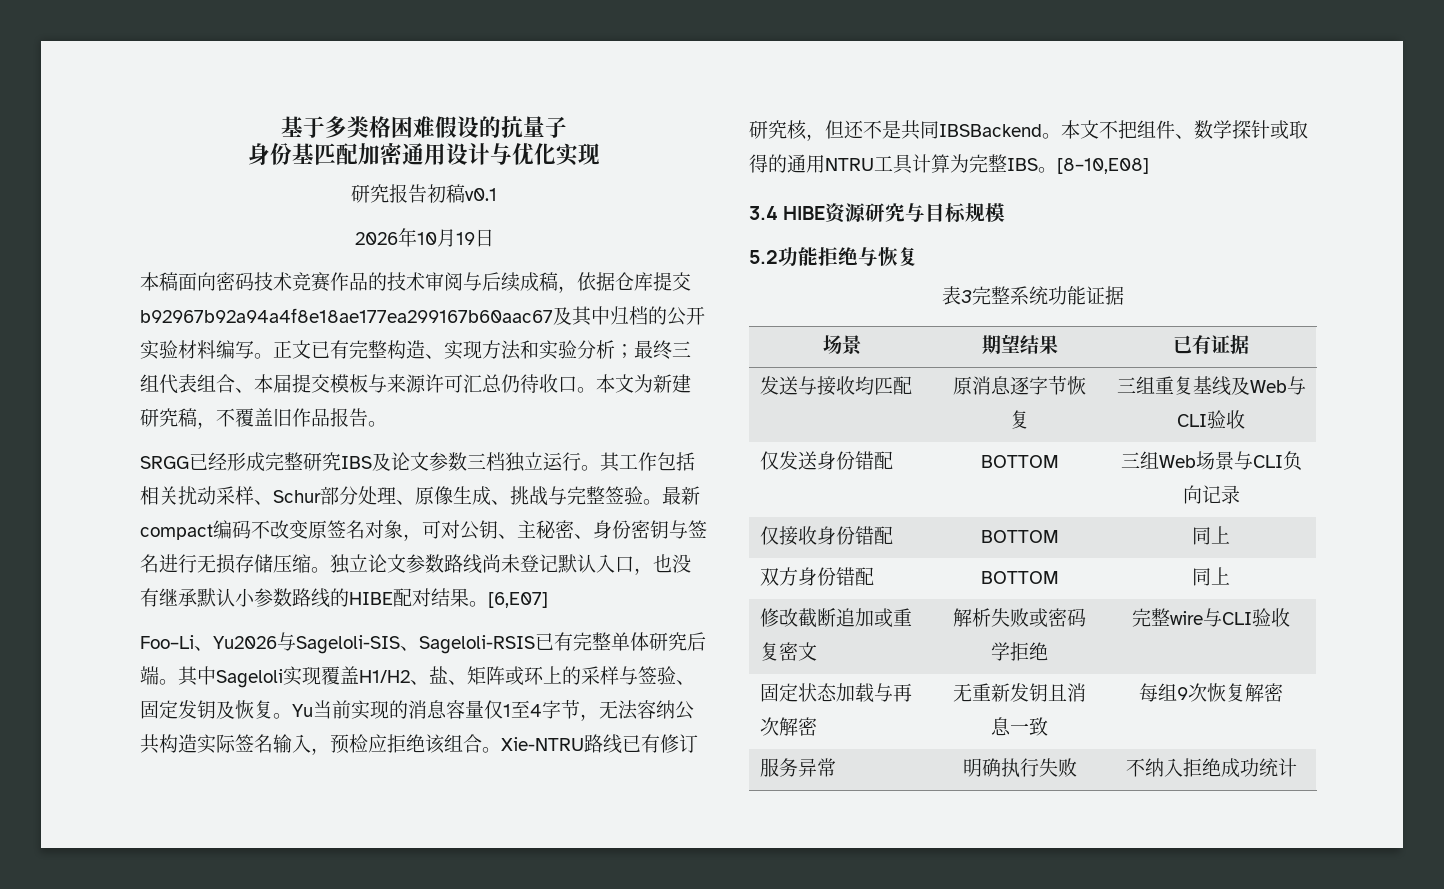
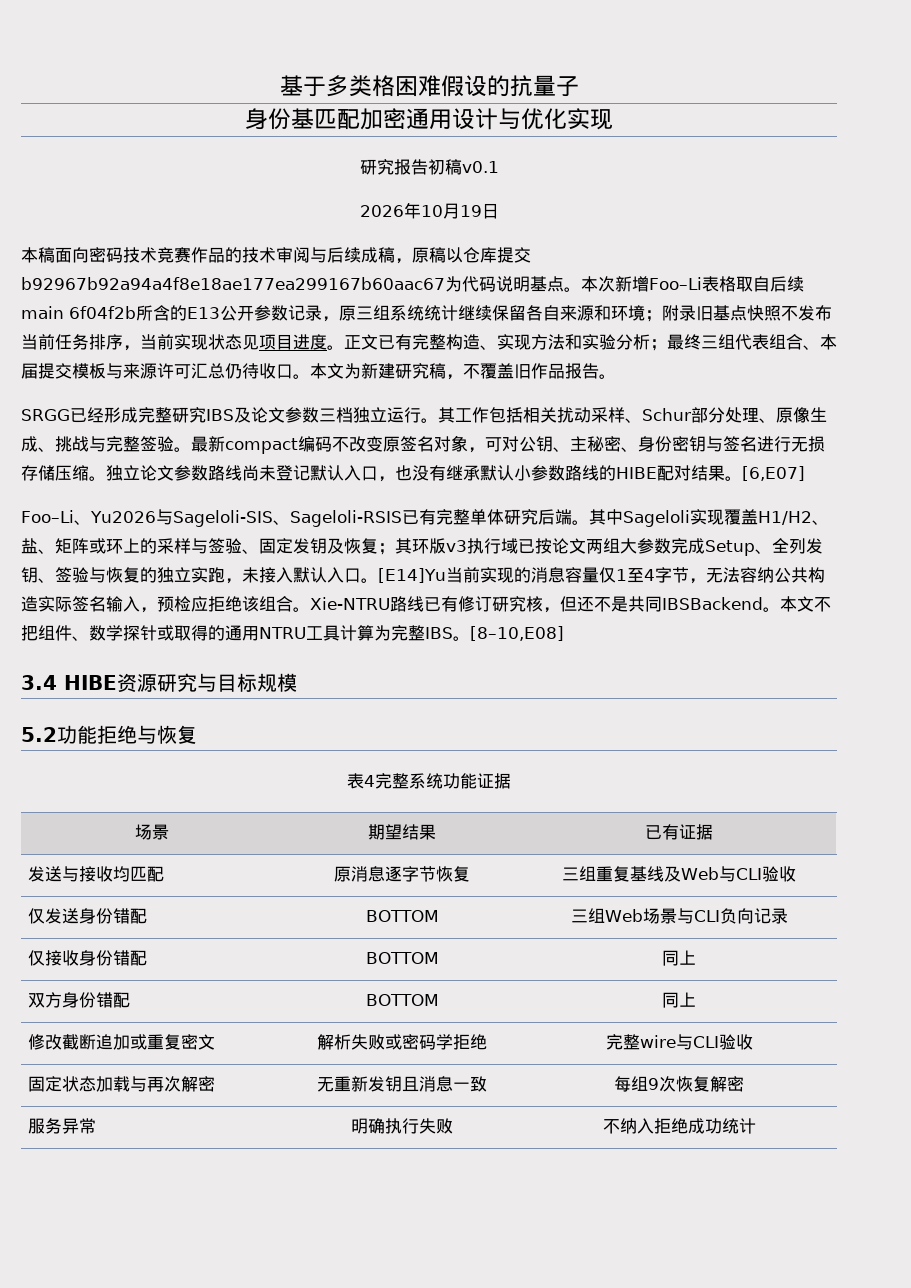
- 本稿面向密码技术竞赛作品的技术审阅与后续成稿，依据仓库提交b92967b92a94a4f8e18ae177ea299167b60aac67及其中归档的公开实验材料编写。
+ 本稿面向密码技术竞赛作品的技术审阅与后续成稿，原稿以仓库提交b92967b92a94a4f8e18ae177ea299167b60aac67为代码说明基点。本次新增Foo–Li表格取自后续main 6f04f2b所含的E13公开参数记录，原三组系统统计继续保留各自来源和环境；附录旧基点快照不发布当前任务排序，当前实现状态见项目进度。
- 其中Sageloli实现覆盖H1/H2、盐、矩阵或环上的采样与签验、固定发钥及恢复。Yu当前实现的消息容量仅1至4字节，无法容纳公共构造实际签名输入，预检应拒绝该组合。
+ 其中Sageloli实现覆盖H1/H2、盐、矩阵或环上的采样与签验、固定发钥及恢复；其环版v3执行域已按论文两组大参数完成Setup、全列发钥、签验与恢复的独立实跑，未接入默认入口。[E14]Yu当前实现的消息容量仅1至4字节，无法容纳公共构造实际签名输入，预检应拒绝该组合。
- 表3完整系统功能证据
+ 表4完整系统功能证据

